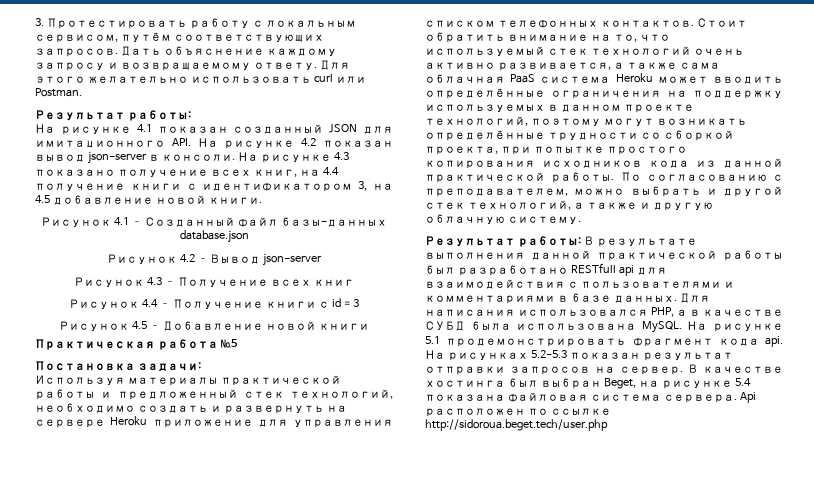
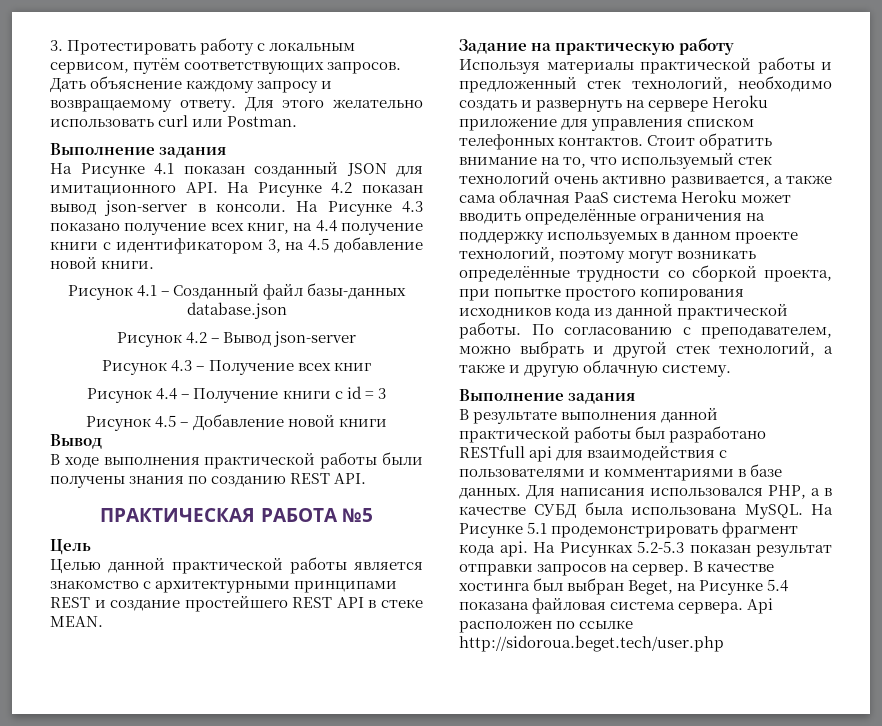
  Для этого желательно использовать curl или Postman.
- Результат работы:
- На рисунке 4.1 показан созданный JSON для имитационного API. На рисунке 4.2 показан вывод json-server в консоли.
+ Выполнение задания
+ На Рисунке 4.1 показан созданный JSON для имитационного API. На Рисунке 4.2 показан вывод json-server в консоли.
- На рисунке 4.3 показано получение всех книг, на 4.4 получение книги с идентификатором 3, на 4.5 добавление новой книги.
+ На Рисунке 4.3 показано получение всех книг, на 4.4 получение книги с идентификатором 3, на 4.5 добавление новой книги.
  Рисунок 4.5 – Добавление новой книги
- Практическая работа №5
- Постановка задачи:
+ Вывод
+ В ходе выполнения практической работы были получены знания по созданию REST API.
+ ПРАКТИЧЕСКАЯ РАБОТА №5
+ Цель
+ Целью данной практической работы является знакомство с архитектурными принципами REST и создание простейшего REST API в стеке MEAN.
+ Задание на практическую работу
  По согласованию с преподавателем, можно выбрать и другой стек технологий, а также и другую облачную систему.
- Результат работы: В результате выполнения данной практической работы был разработано RESTfull api для взаимодействия с пользователями и комментариями в базе данных.
+ Выполнение задания
+ В результате выполнения данной практической работы был разработано RESTfull api для взаимодействия с пользователями и комментариями в базе данных.
- На рисунке 5.1 продемонстрировать фрагмент кода api.
+ На Рисунке 5.1 продемонстрировать фрагмент кода api.
- На рисунках 5.2-5.3 показан результат отправки запросов на сервер.
+ На Рисунках 5.2-5.3 показан результат отправки запросов на сервер.
- В качестве хостинга был выбран Beget, на рисунке 5.4 показана файловая система сервера.
+ В качестве хостинга был выбран Beget, на Рисунке 5.4 показана файловая система сервера.

